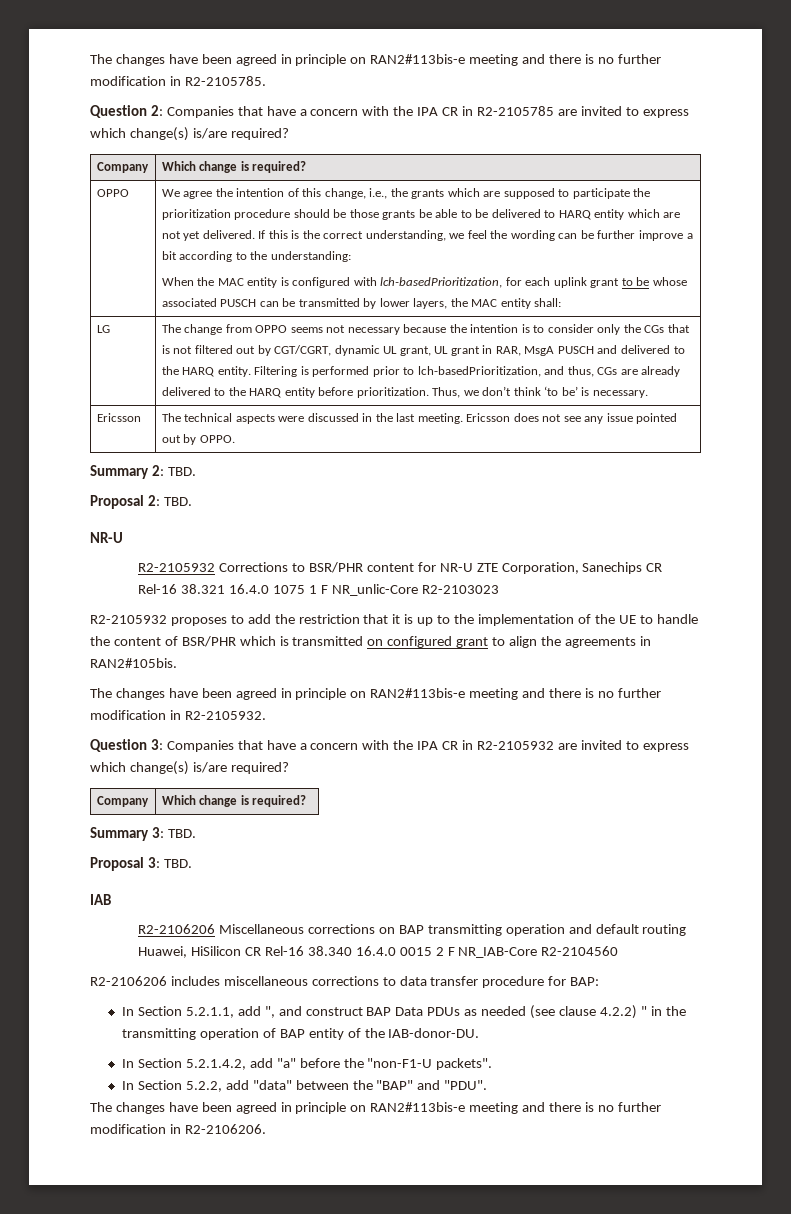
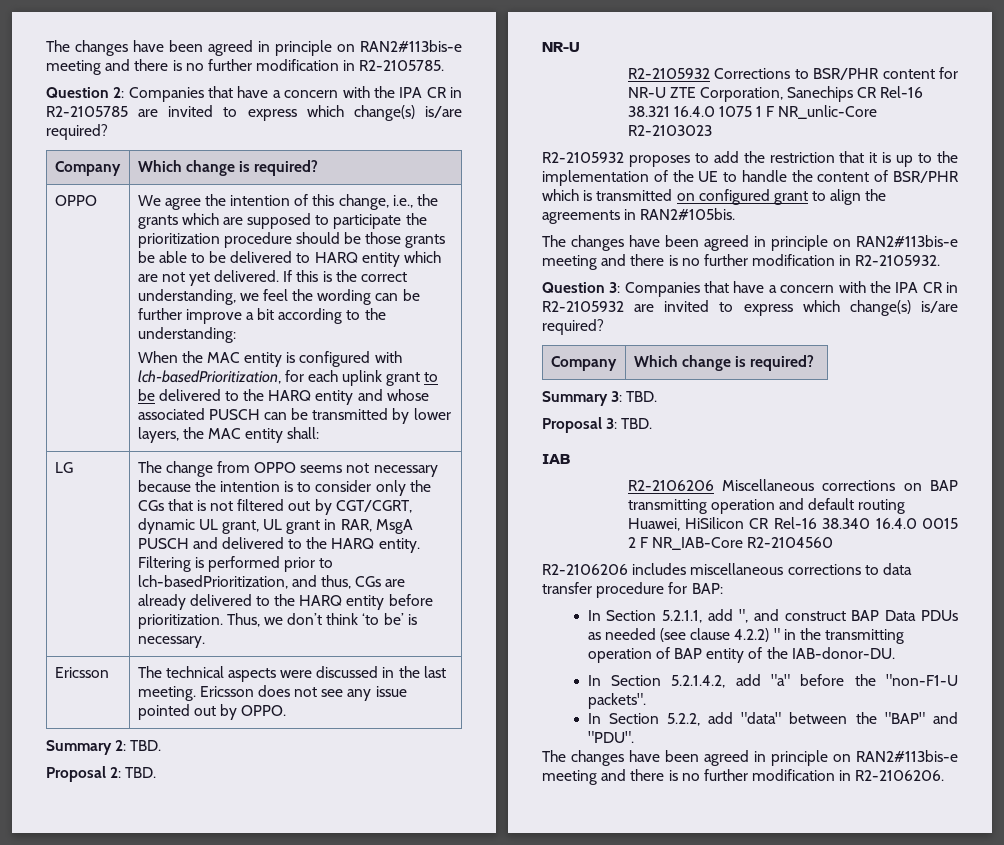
- When the MAC entity is configured with lch-basedPrioritization, for each uplink grant to be whose associated PUSCH can be transmitted by lower layers, the MAC entity shall:
+ When the MAC entity is configured with lch-basedPrioritization, for each uplink grant to be delivered to the HARQ entity and whose associated PUSCH can be transmitted by lower layers, the MAC entity shall:

